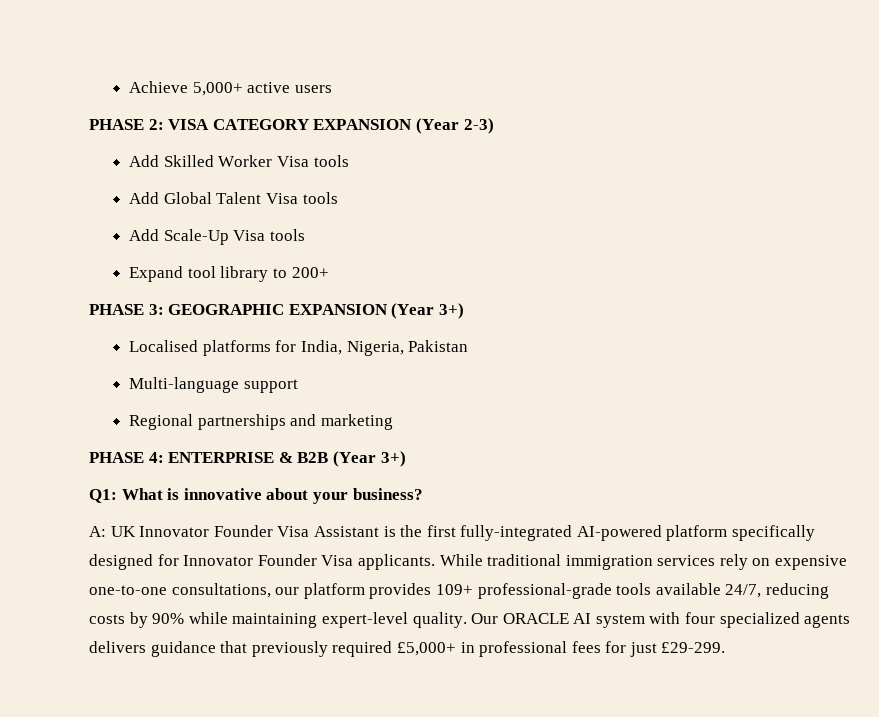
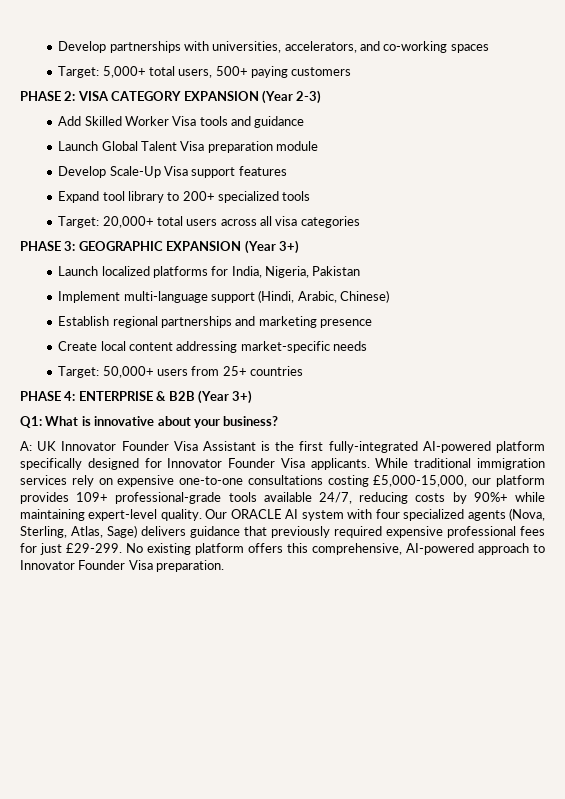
- Achieve 5,000+ active users
+ Develop partnerships with universities, accelerators, and co-working spaces
+ Target: 5,000+ total users, 500+ paying customers
- Add Skilled Worker Visa tools
- Add Global Talent Visa tools
- Add Scale-Up Visa tools
+ Add Skilled Worker Visa tools and guidance
+ Launch Global Talent Visa preparation module
+ Develop Scale-Up Visa support features
- Expand tool library to 200+
+ Expand tool library to 200+ specialized tools
+ Target: 20,000+ total users across all visa categories
- Localised platforms for India, Nigeria, Pakistan
+ Launch localized platforms for India, Nigeria, Pakistan
- Multi-language support
- Regional partnerships and marketing
+ Implement multi-language support (Hindi, Arabic, Chinese)
+ Establish regional partnerships and marketing presence
+ Create local content addressing market-specific needs
+ Target: 50,000+ users from 25+ countries
- While traditional immigration services rely on expensive one-to-one consultations, our platform provides 109+ professional-grade tools available 24/7, reducing costs by 90% while maintaining expert-level quality.
+ While traditional immigration services rely on expensive one-to-one consultations costing £5,000-15,000, our platform provides 109+ professional-grade tools available 24/7, reducing costs by 90%+ while maintaining expert-level quality.
- Our ORACLE AI system with four specialized agents delivers guidance that previously required £5,000+ in professional fees for just £29-299.
+ Our ORACLE AI system with four specialized agents (Nova, Sterling, Atlas, Sage) delivers guidance that previously required expensive professional fees for just £29-299.
+ No existing platform offers this comprehensive, AI-powered approach to Innovator Founder Visa preparation.

